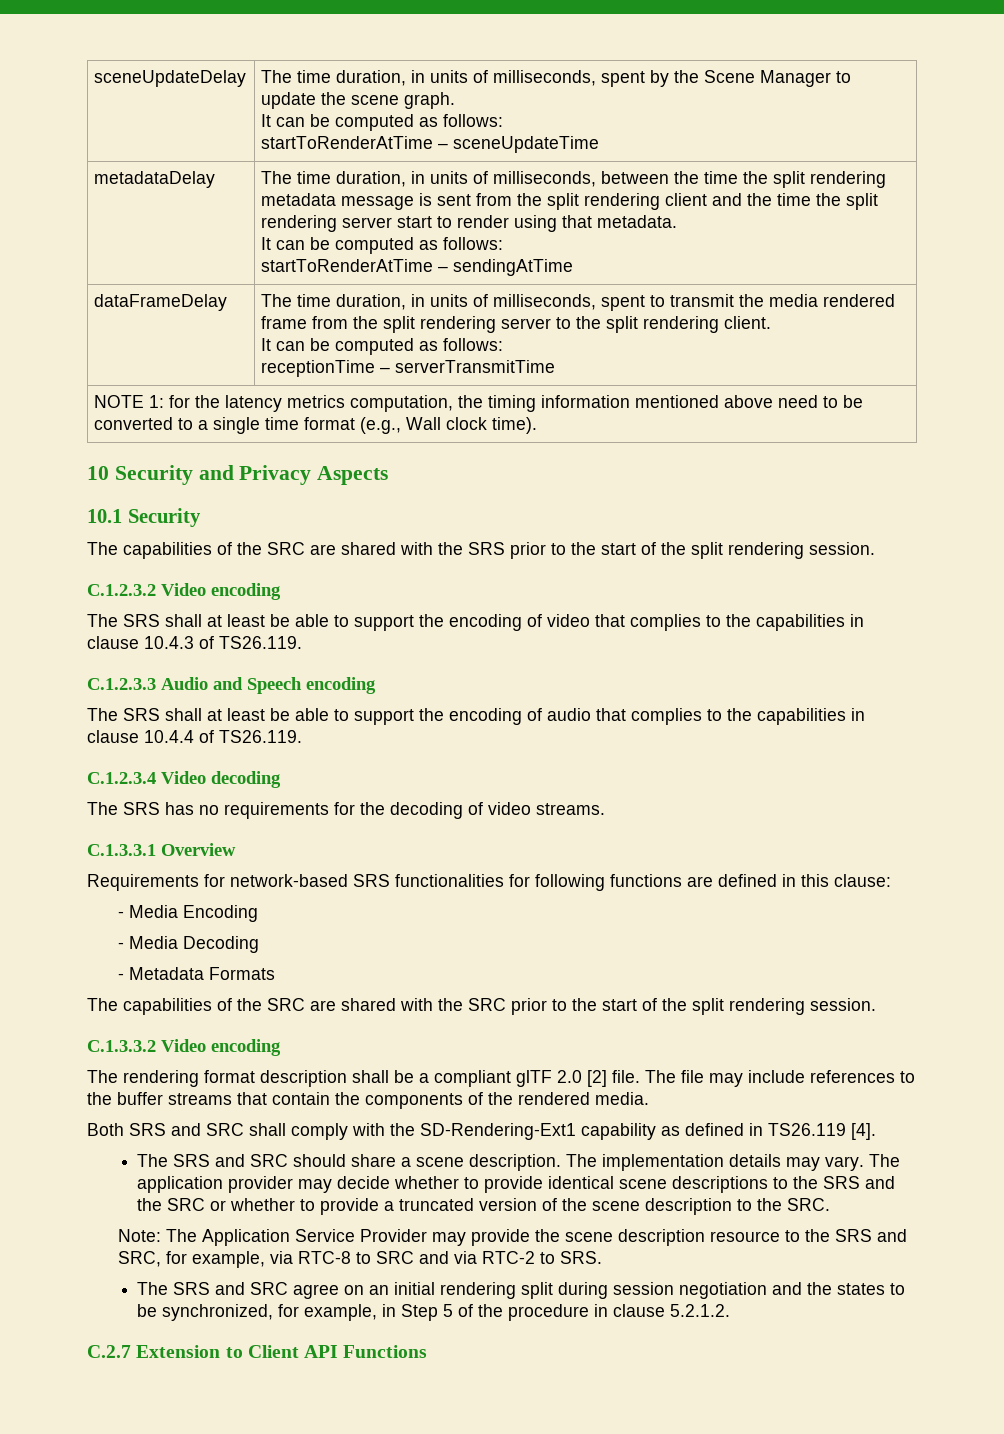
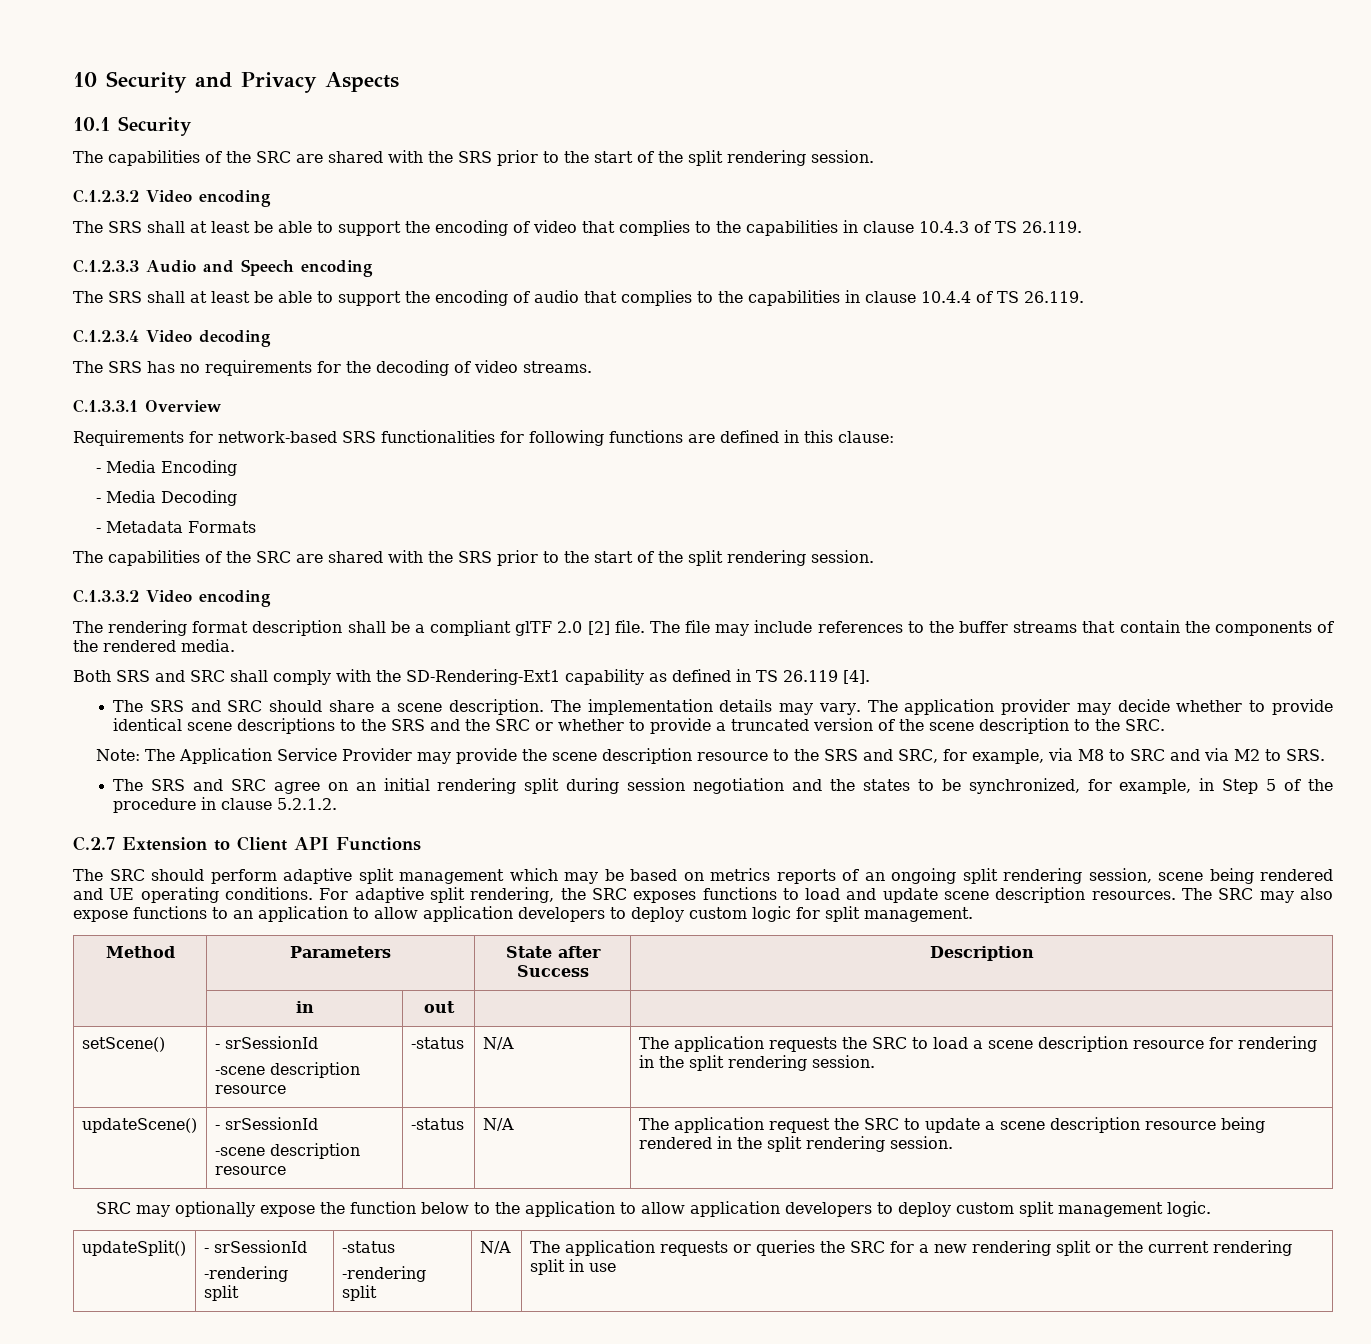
- sceneUpdateDelay | The time duration, in units of milliseconds, spent by the Scene Manager to update the scene graph.
- It can be computed as follows:
- startToRenderAtTime – sceneUpdateTime
- metadataDelay | The time duration, in units of milliseconds, between the time the split rendering metadata message is sent from the split rendering client and the time the split rendering server start to render using that metadata.
- It can be computed as follows:
- startToRenderAtTime – sendingAtTime
- dataFrameDelay | The time duration, in units of milliseconds, spent to transmit the media rendered frame from the split rendering server to the split rendering client.
- It can be computed as follows:
- receptionTime – serverTransmitTime
- NOTE 1: for the latency metrics computation, the timing information mentioned above need to be converted to a single time format (e.g., Wall clock time).
- The SRS shall at least be able to support the encoding of video that complies to the capabilities in clause 10.4.3 of TS26.119.
+ The SRS shall at least be able to support the encoding of video that complies to the capabilities in clause 10.4.3 of TS 26.119.
- The SRS shall at least be able to support the encoding of audio that complies to the capabilities in clause 10.4.4 of TS26.119.
+ The SRS shall at least be able to support the encoding of audio that complies to the capabilities in clause 10.4.4 of TS 26.119.
  - Metadata Formats
- The capabilities of the SRC are shared with the SRC prior to the start of the split rendering session.
+ The capabilities of the SRC are shared with the SRS prior to the start of the split rendering session.
- Both SRS and SRC shall comply with the SD-Rendering-Ext1 capability as defined in TS26.119 [4].
+ Both SRS and SRC shall comply with the SD-Rendering-Ext1 capability as defined in TS 26.119 [4].
- Note: The Application Service Provider may provide the scene description resource to the SRS and SRC, for example, via RTC-8 to SRC and via RTC-2 to SRS.
+ Note: The Application Service Provider may provide the scene description resource to the SRS and SRC, for example, via M8 to SRC and via M2 to SRS.
+ The SRC should perform adaptive split management which may be based on metrics reports of an ongoing split rendering session, scene being rendered and UE operating conditions. For adaptive split rendering, the SRC exposes functions to load and update scene description resources. The SRC may also expose functions to an application to allow application developers to deploy custom logic for split management.
+ Method | Parameters | State after Success | Description
+ | in | out | |
+ setScene() | - srSessionId
+ -scene description resource | -status | N/A | The application requests the SRC to load a scene description resource for rendering in the split rendering session.
+ updateScene() | - srSessionId
+ -scene description resource | -status | N/A | The application request the SRC to update a scene description resource being rendered in the split rendering session.
+ SRC may optionally expose the function below to the application to allow application developers to deploy custom split management logic.
+ updateSplit() | - srSessionId
+ -rendering split | -status
+ -rendering split | N/A | The application requests or queries the SRC for a new rendering split or the current rendering split in use

